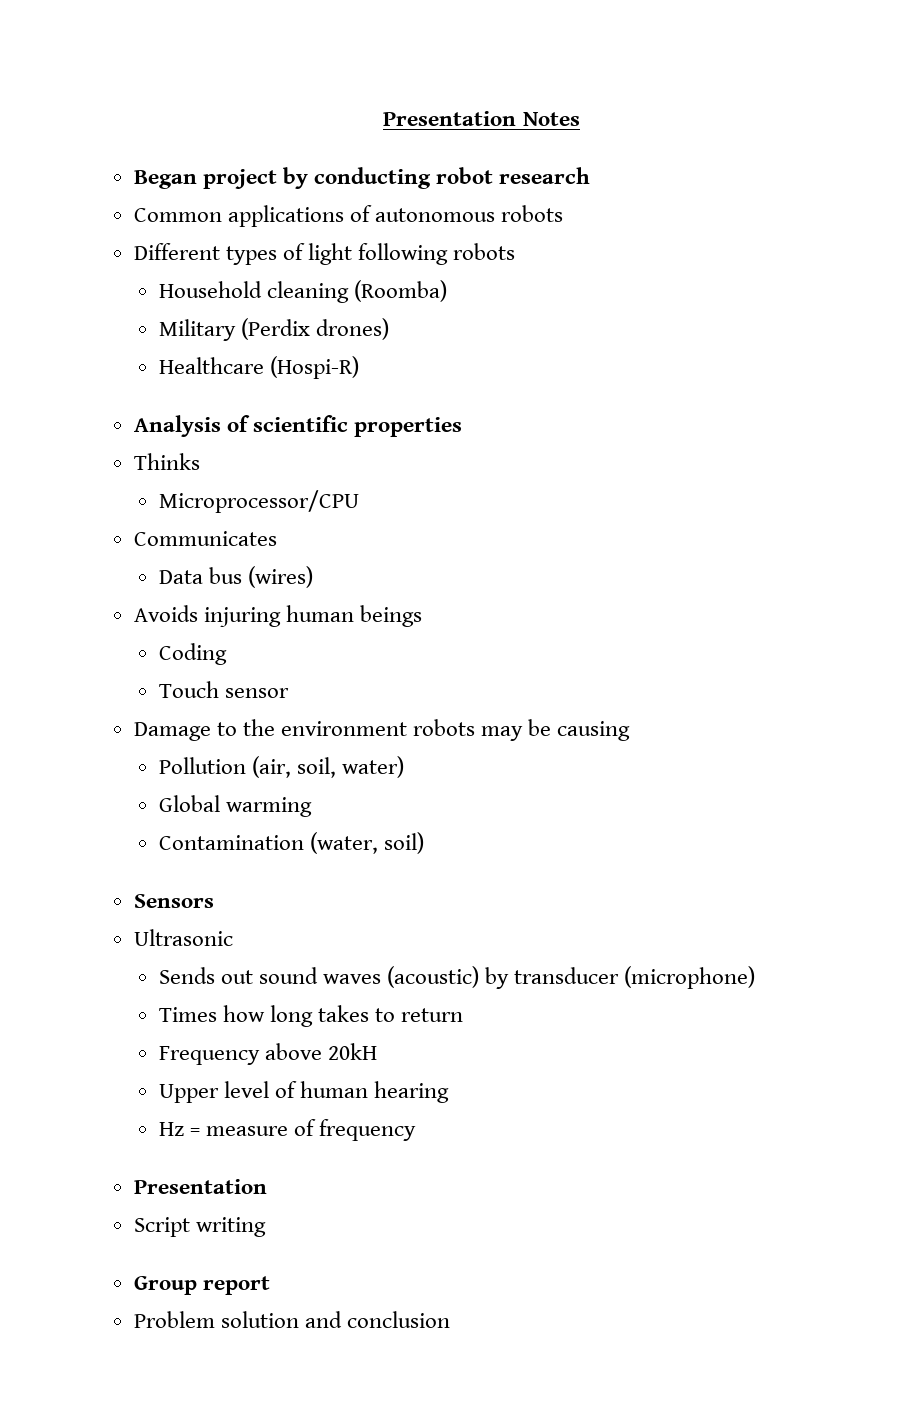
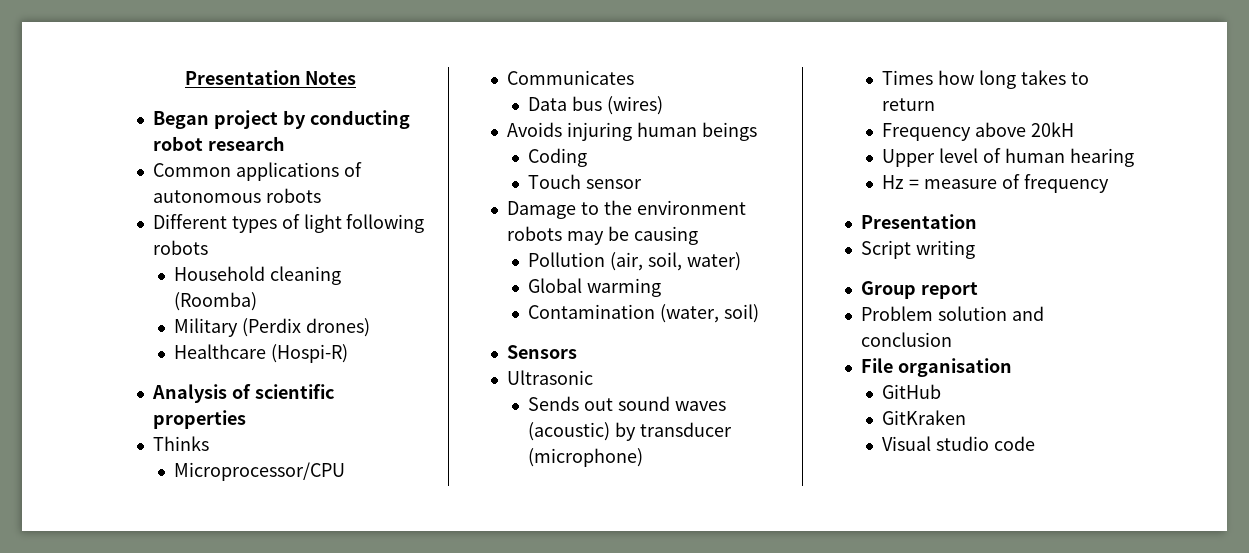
+ File organisation
+ GitHub
+ GitKraken
+ Visual studio code

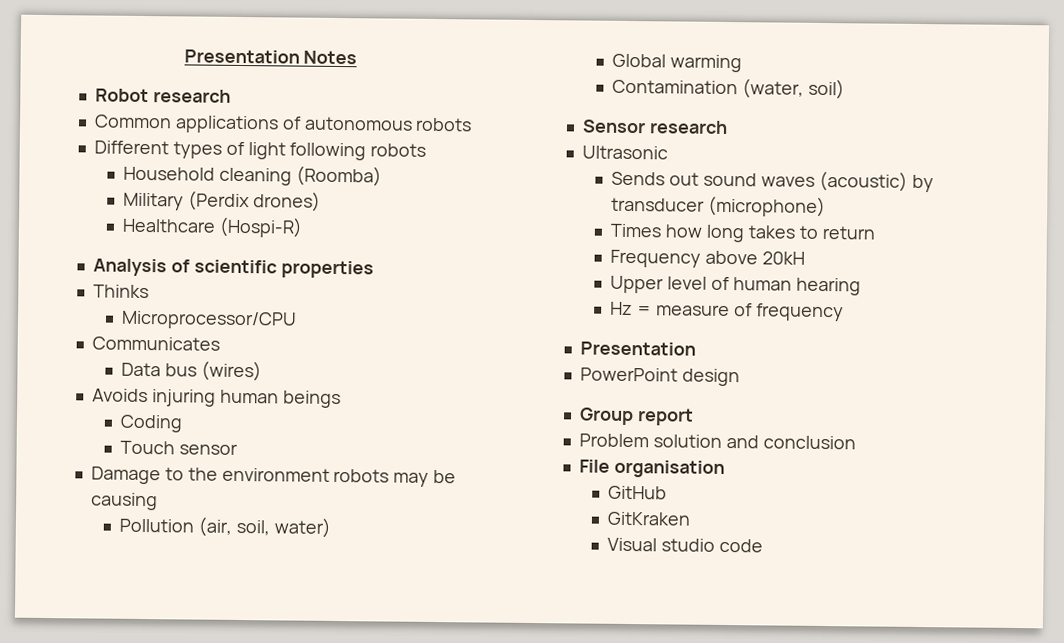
- Began project by conducting robot research
+ Robot research
- Sensors
+ Sensor research
- Script writing
+ PowerPoint design

